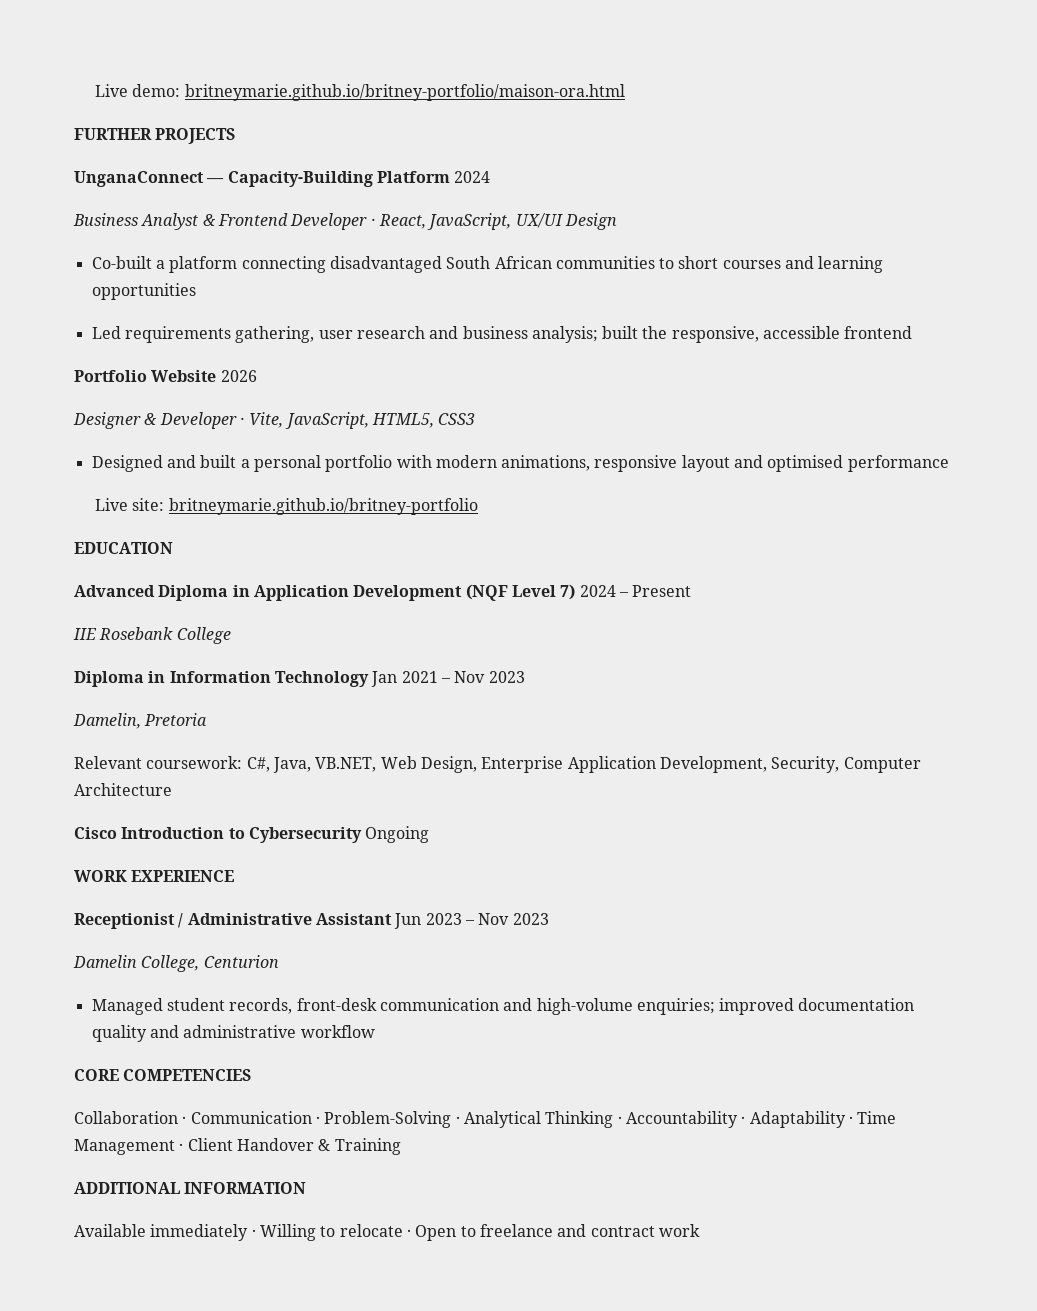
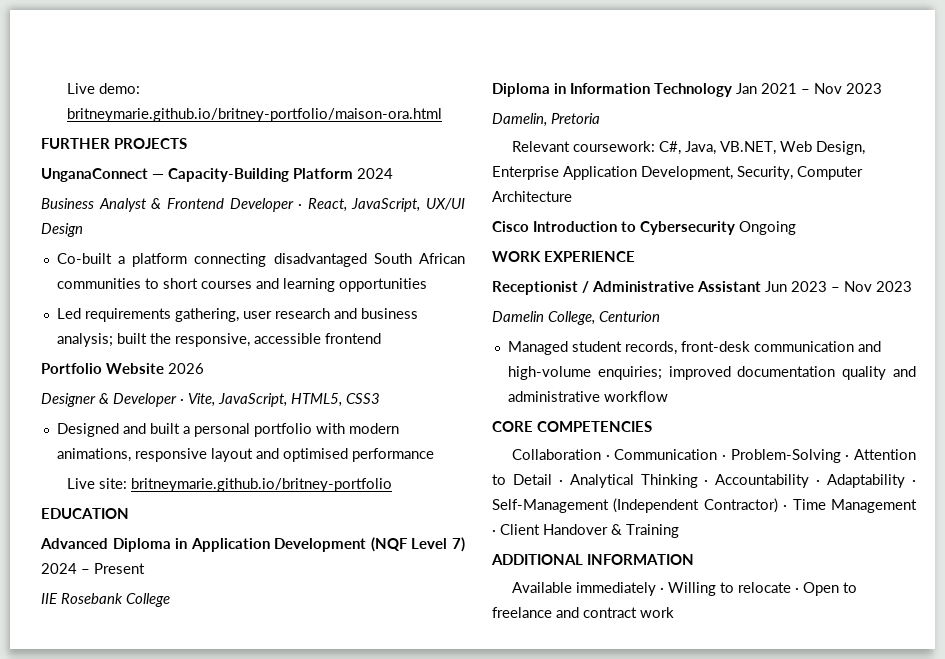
- Collaboration · Communication · Problem-Solving · Analytical Thinking · Accountability · Adaptability · Time Management · Client Handover & Training
+ Collaboration · Communication · Problem-Solving · Attention to Detail · Analytical Thinking · Accountability · Adaptability · Self-Management (Independent Contractor) · Time Management · Client Handover & Training

